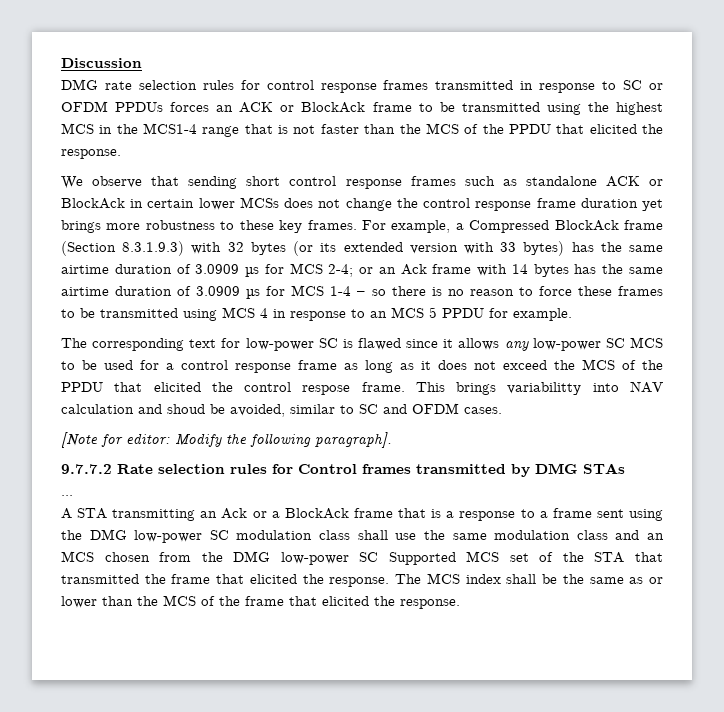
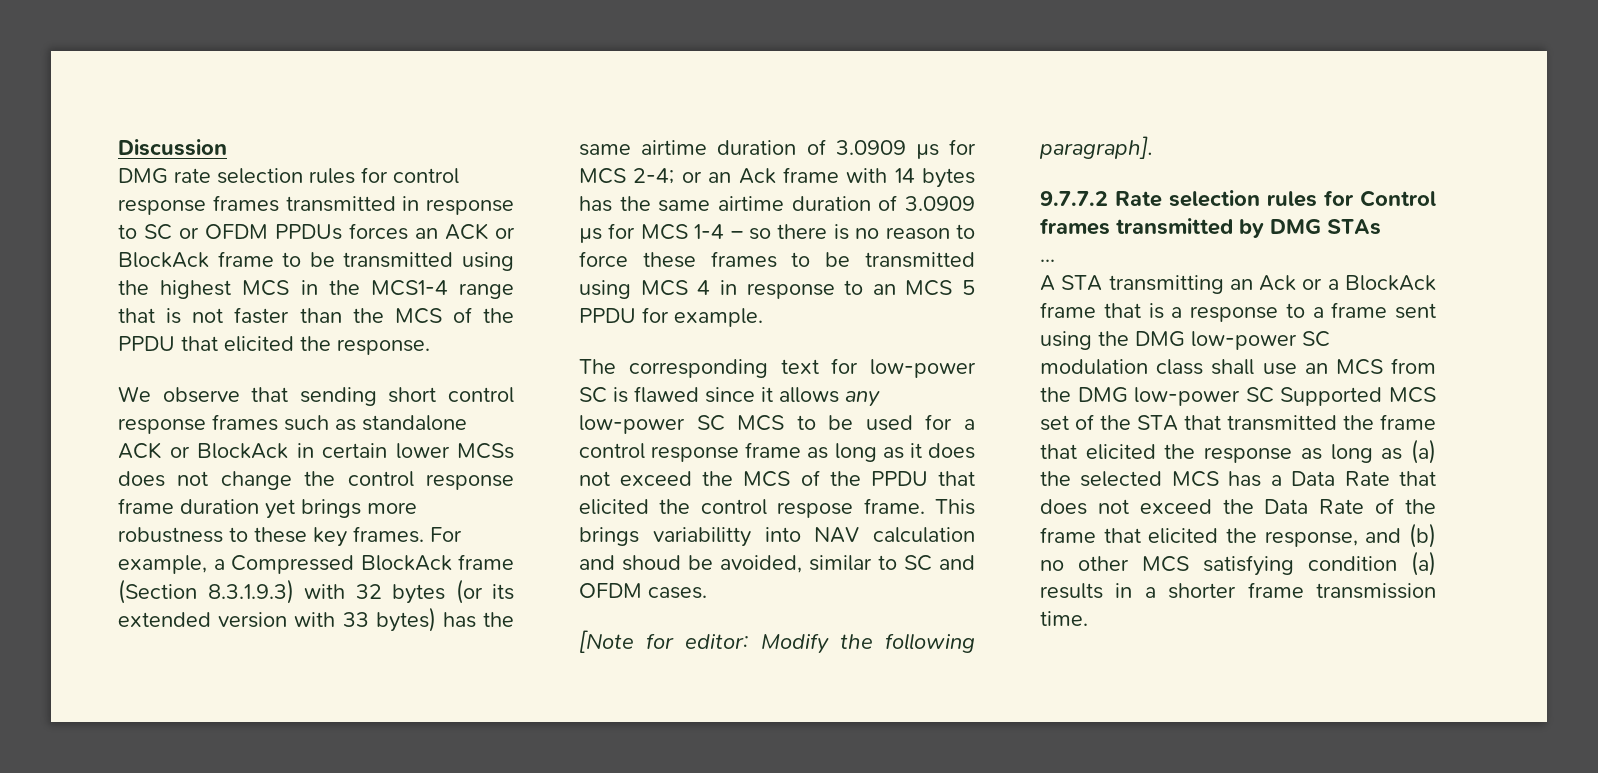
- A STA transmitting an Ack or a BlockAck frame that is a response to a frame sent using the DMG low-power SC modulation class shall use the same modulation class and an MCS chosen from the DMG low-power SC Supported MCS set of the STA that transmitted the frame that elicited the response. The MCS index shall be the same as or lower than the MCS of the frame that elicited the response.
+ A STA transmitting an Ack or a BlockAck frame that is a response to a frame sent using the DMG low-power SC modulation class shall use an MCS from the DMG low-power SC Supported MCS set of the STA that transmitted the frame that elicited the response as long as (a) the selected MCS has a Data Rate that does not exceed the Data Rate of the frame that elicited the response, and (b) no other MCS satisfying condition (a) results in a shorter frame transmission time.

